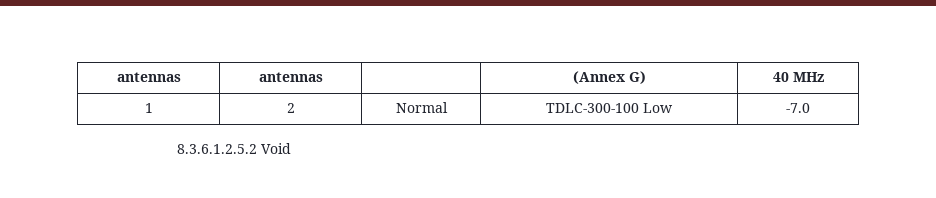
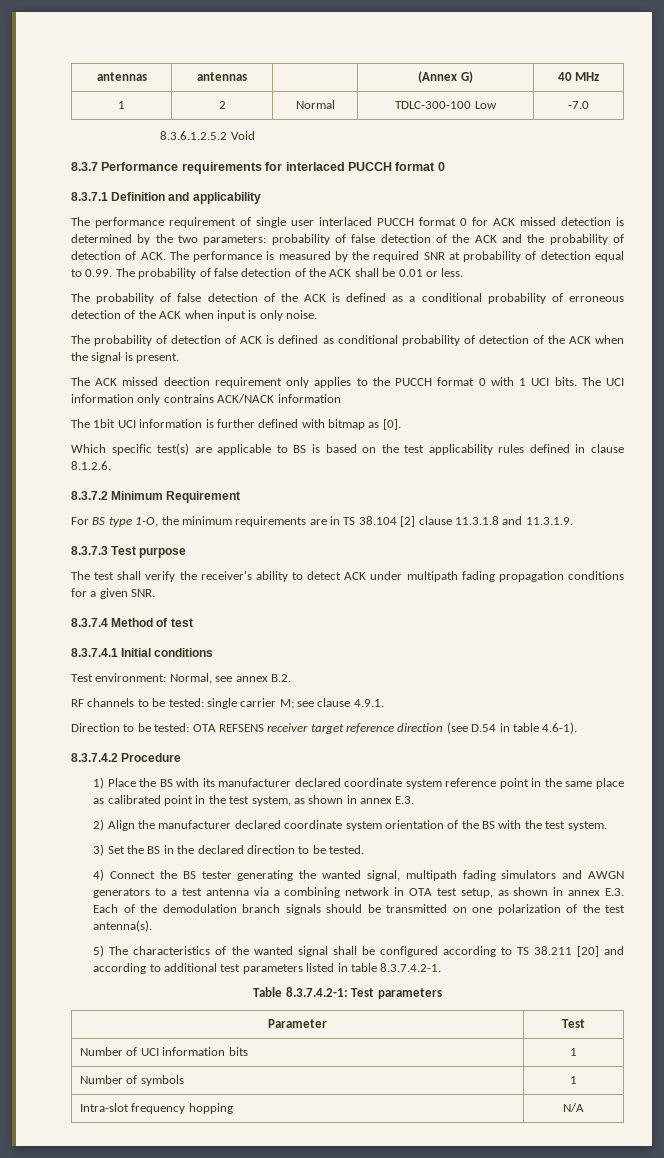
+ 8.3.7 Performance requirements for interlaced PUCCH format 0
+ 8.3.7.1 Definition and applicability
+ The performance requirement of single user interlaced PUCCH format 0 for ACK missed detection is determined by the two parameters: probability of false detection of the ACK and the probability of detection of ACK. The performance is measured by the required SNR at probability of detection equal to 0.99. The probability of false detection of the ACK shall be 0.01 or less.
+ The probability of false detection of the ACK is defined as a conditional probability of erroneous detection of the ACK when input is only noise.
+ The probability of detection of ACK is defined as conditional probability of detection of the ACK when the signal is present.
+ The ACK missed deection requirement only applies to the PUCCH format 0 with 1 UCI bits. The UCI information only contrains ACK/NACK information
+ The 1bit UCI information is further defined with bitmap as [0].
+ Which specific test(s) are applicable to BS is based on the test applicability rules defined in clause 8.1.2.6.
+ 8.3.7.2 Minimum Requirement
+ For BS type 1-O, the minimum requirements are in TS 38.104 [2] clause 11.3.1.8 and 11.3.1.9.
+ 8.3.7.3 Test purpose
+ The test shall verify the receiver's ability to detect ACK under multipath fading propagation conditions for a given SNR.
+ 8.3.7.4 Method of test
+ 8.3.7.4.1 Initial conditions
+ Test environment: Normal, see annex B.2.
+ RF channels to be tested: single carrier M; see clause 4.9.1.
+ Direction to be tested: OTA REFSENS receiver target reference direction (see D.54 in table 4.6-1).
+ 8.3.7.4.2 Procedure
+ 1) Place the BS with its manufacturer declared coordinate system reference point in the same place as calibrated point in the test system, as shown in annex E.3.
+ 2) Align the manufacturer declared coordinate system orientation of the BS with the test system.
+ 3) Set the BS in the declared direction to be tested.
+ 4) Connect the BS tester generating the wanted signal, multipath fading simulators and AWGN generators to a test antenna via a combining network in OTA test setup, as shown in annex E.3. Each of the demodulation branch signals should be transmitted on one polarization of the test antenna(s).
+ 5) The characteristics of the wanted signal shall be configured according to TS 38.211 [20] and according to additional test parameters listed in table 8.3.7.4.2-1.
+ Table 8.3.7.4.2-1: Test parameters
+ Parameter | Test
+ Number of UCI information bits | 1
+ Number of symbols | 1
+ Intra-slot frequency hopping | N/A

